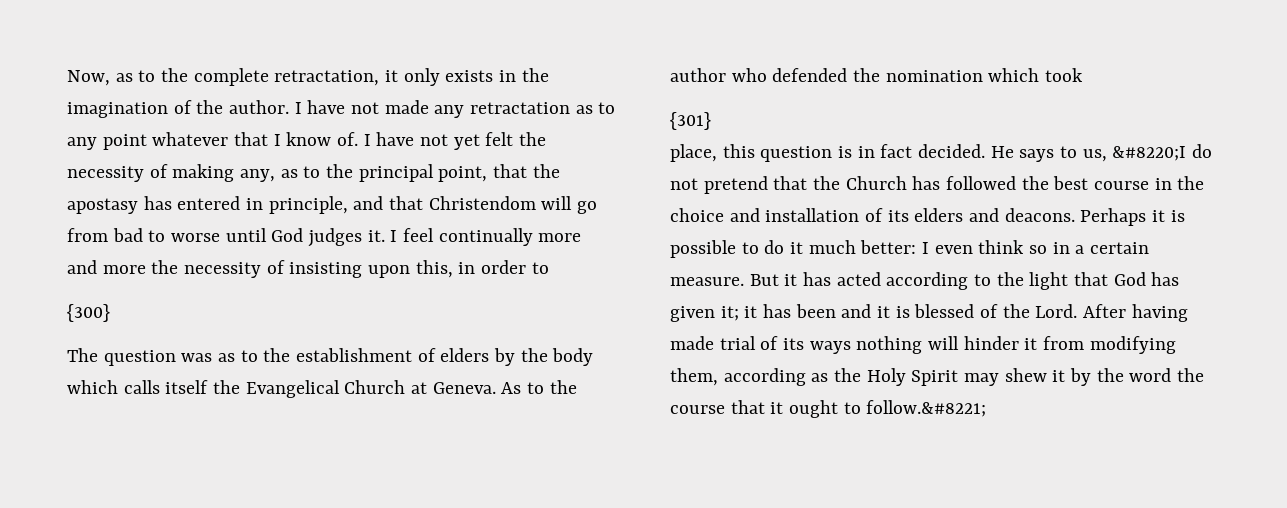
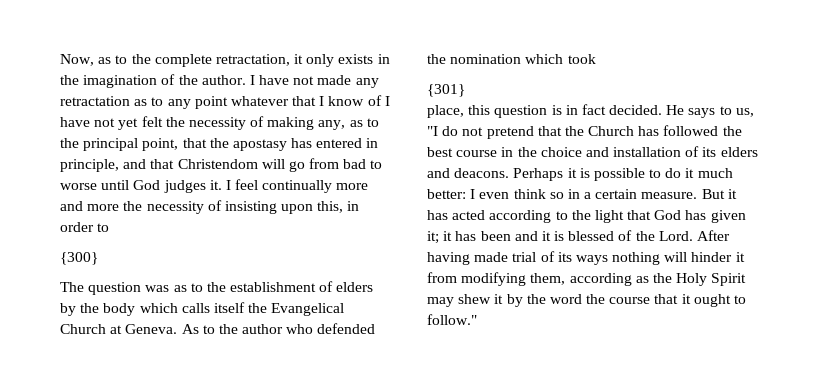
- I have not made any retractation as to any point whatever that I know of. I have not yet felt the necessity of making any, as to the principal point, that the apostasy has entered in principle, and that Christendom will go from bad to worse until God judges it.
+ I have not made any retractation as to any point whatever that I know of I have not yet felt the necessity of making any, as to the principal point, that the apostasy has entered in principle, and that Christendom will go from bad to worse until God judges it.
- He says to us, &#8220;I do not pretend that the Church has followed the best course in the choice and installation of its elders and deacons.
+ He says to us, "I do not pretend that the Church has followed the best course in the choice and installation of its elders and deacons.
- After having made trial of its ways nothing will hinder it from modifying them, according as the Holy Spirit may shew it by the word the course that it ought to follow.&#8221;
+ After having made trial of its ways nothing will hinder it from modifying them, according as the Holy Spirit may shew it by the word the course that it ought to follow."

